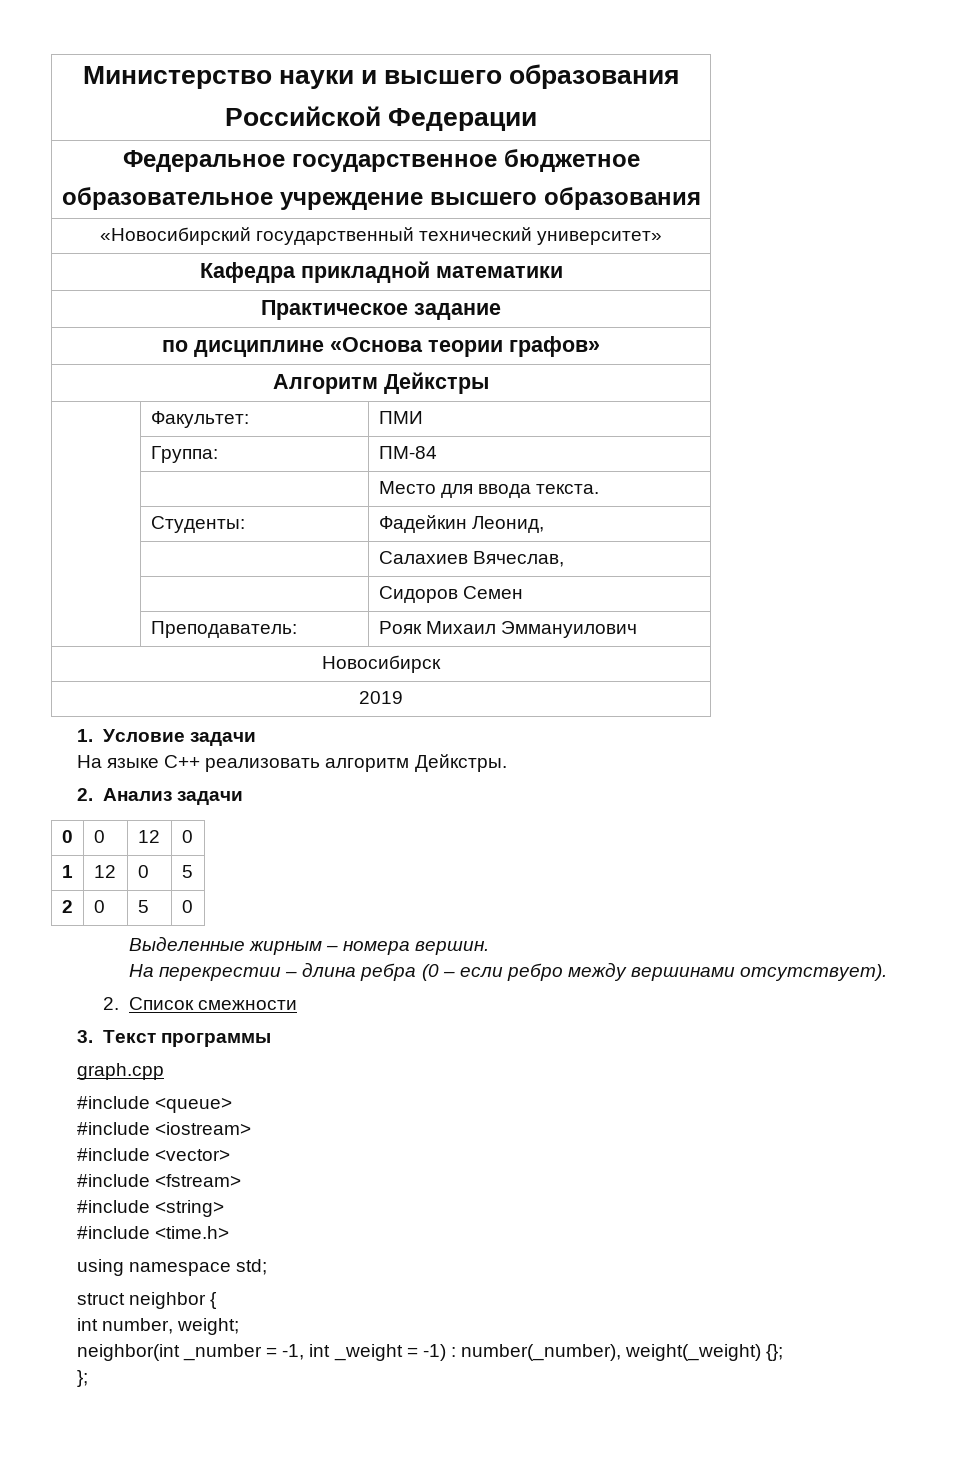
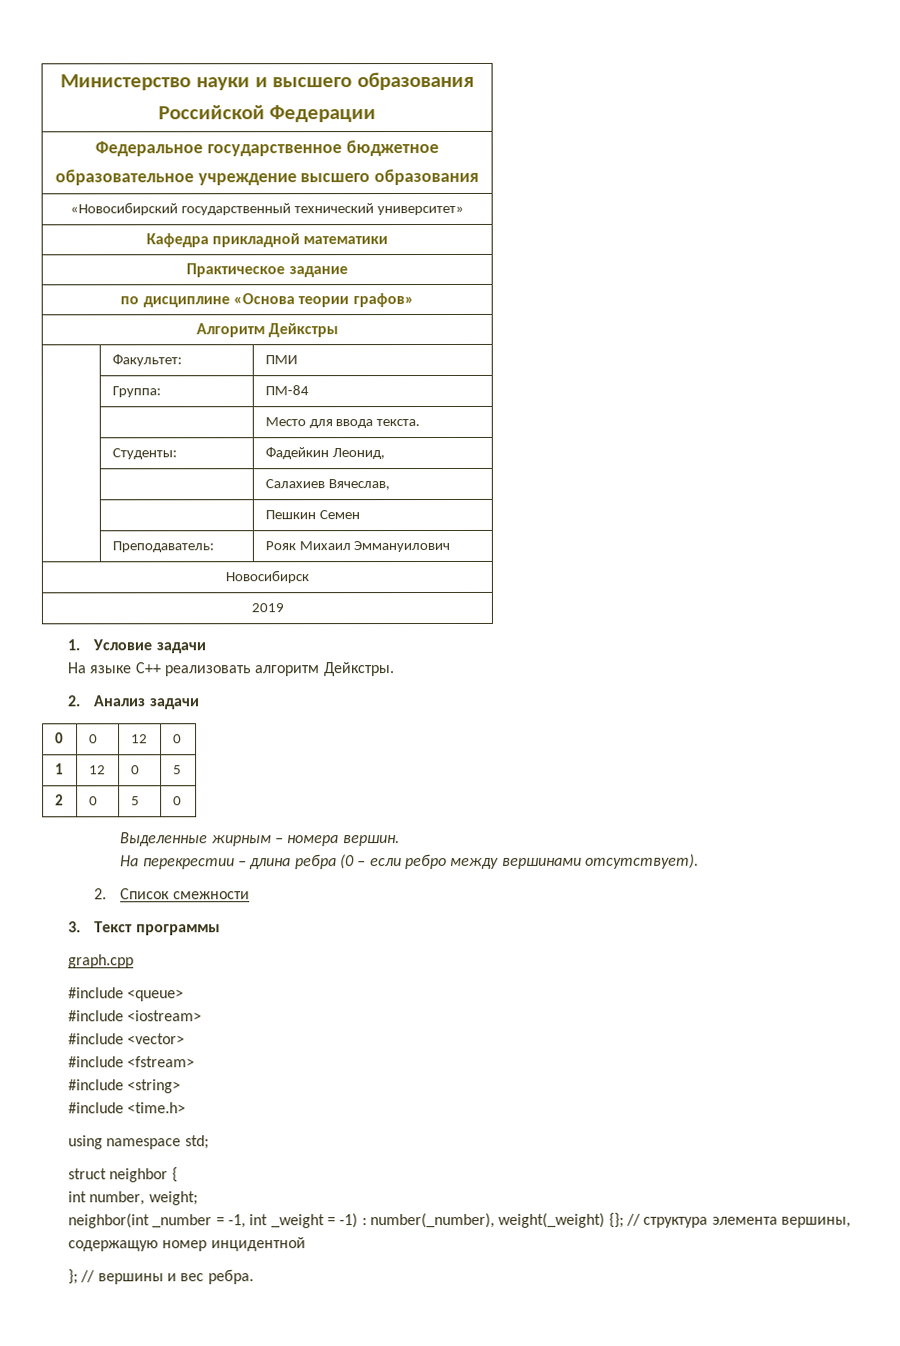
- | | Сидоров Семен
+ | | Пешкин Семен
- neighbor(int _number = -1, int _weight = -1) : number(_number), weight(_weight) {};
- };
+ neighbor(int _number = -1, int _weight = -1) : number(_number), weight(_weight) {}; // структура элемента вершины, содержащую номер инцидентной
+ }; // вершины и вес ребра.

